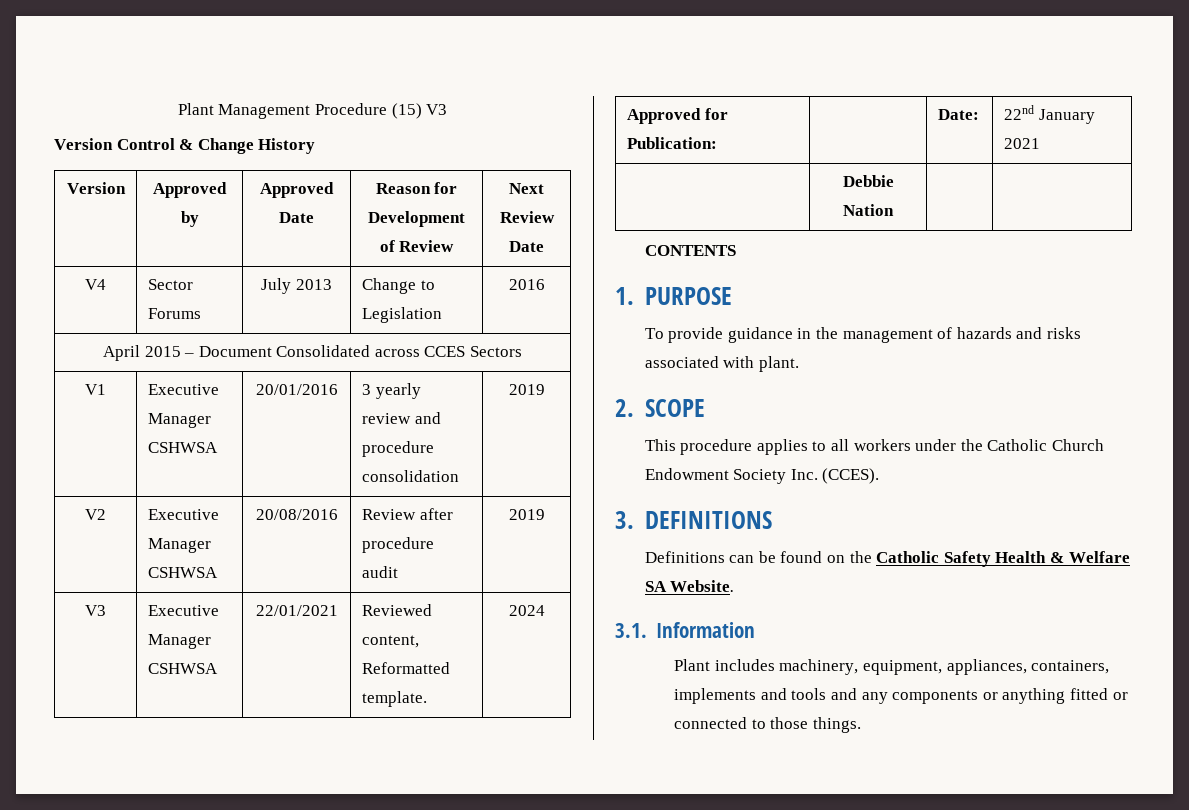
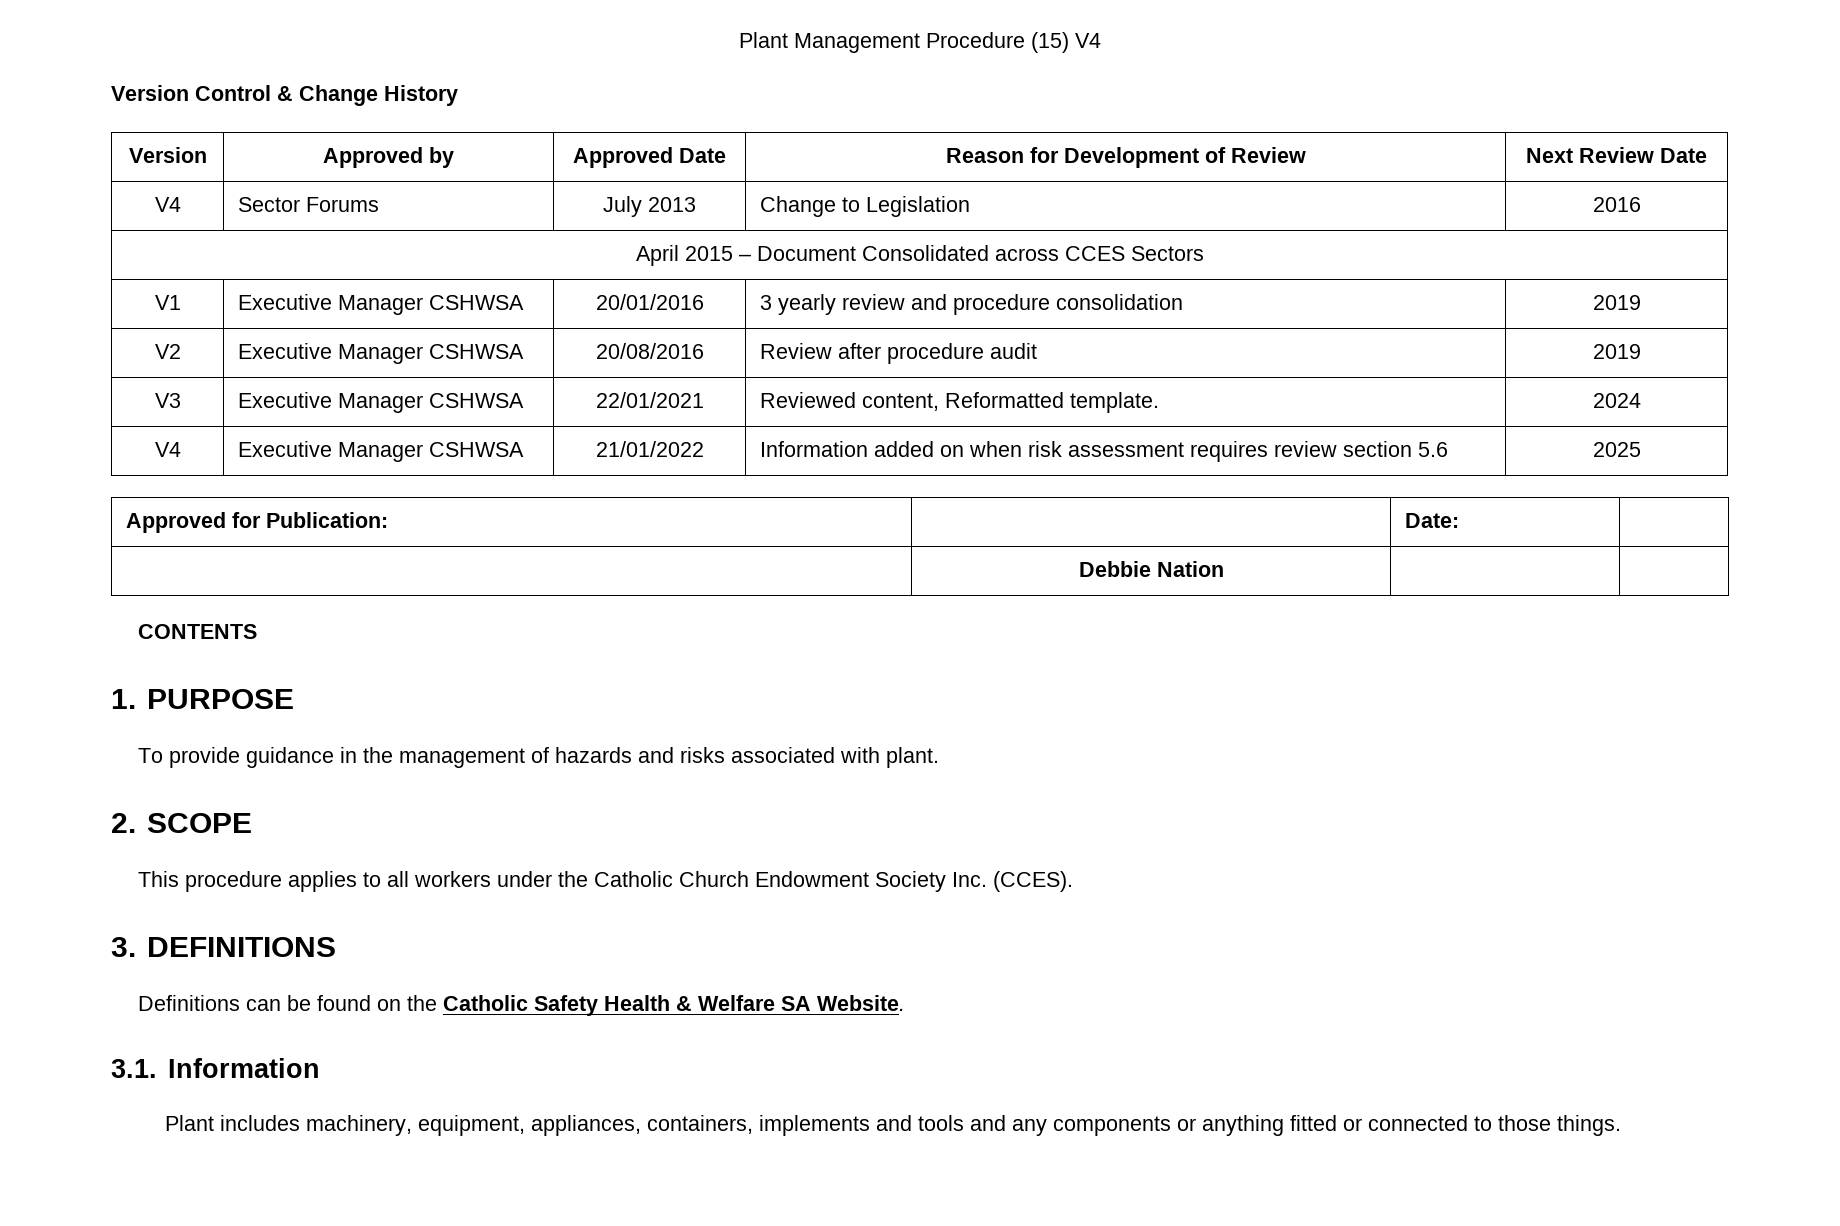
- Plant Management Procedure (15) V3
+ Plant Management Procedure (15) V4
+ V4 | Executive Manager CSHWSA | 21/01/2022 | Information added on when risk assessment requires review section 5.6 | 2025
- Approved for Publication: | | Date: | 22nd January 2021
+ Approved for Publication: | | Date: |

